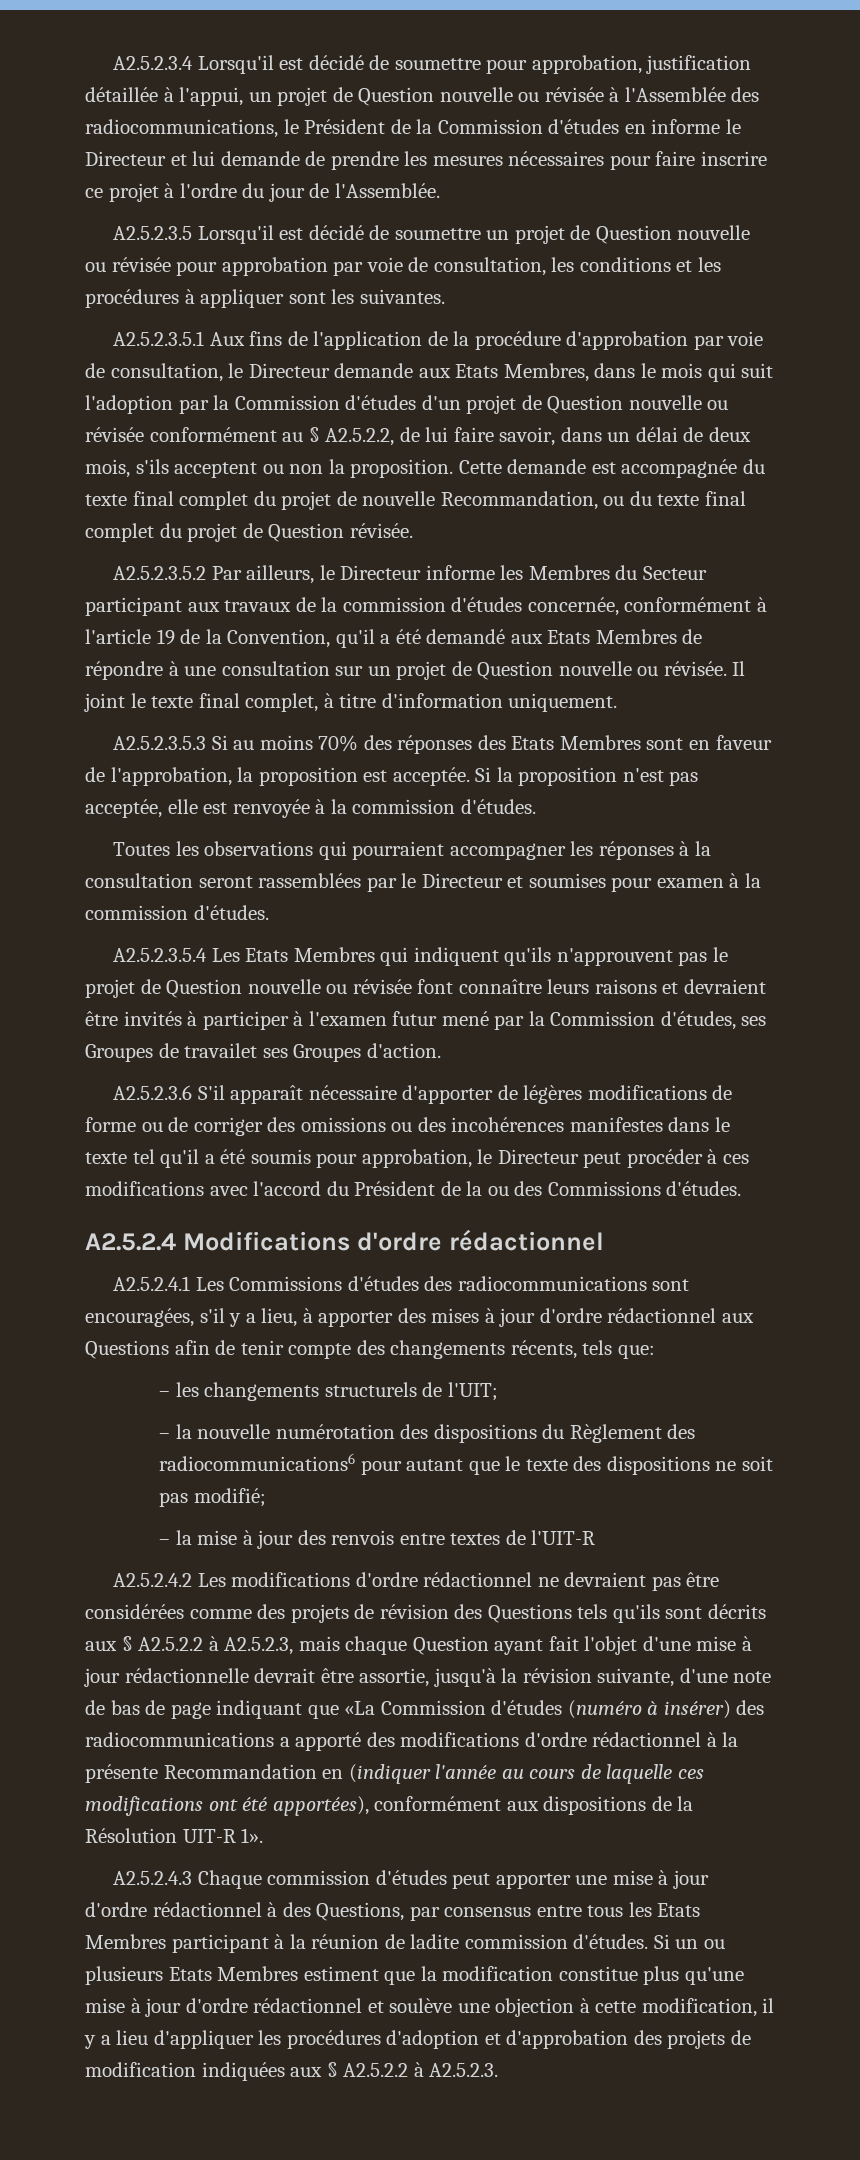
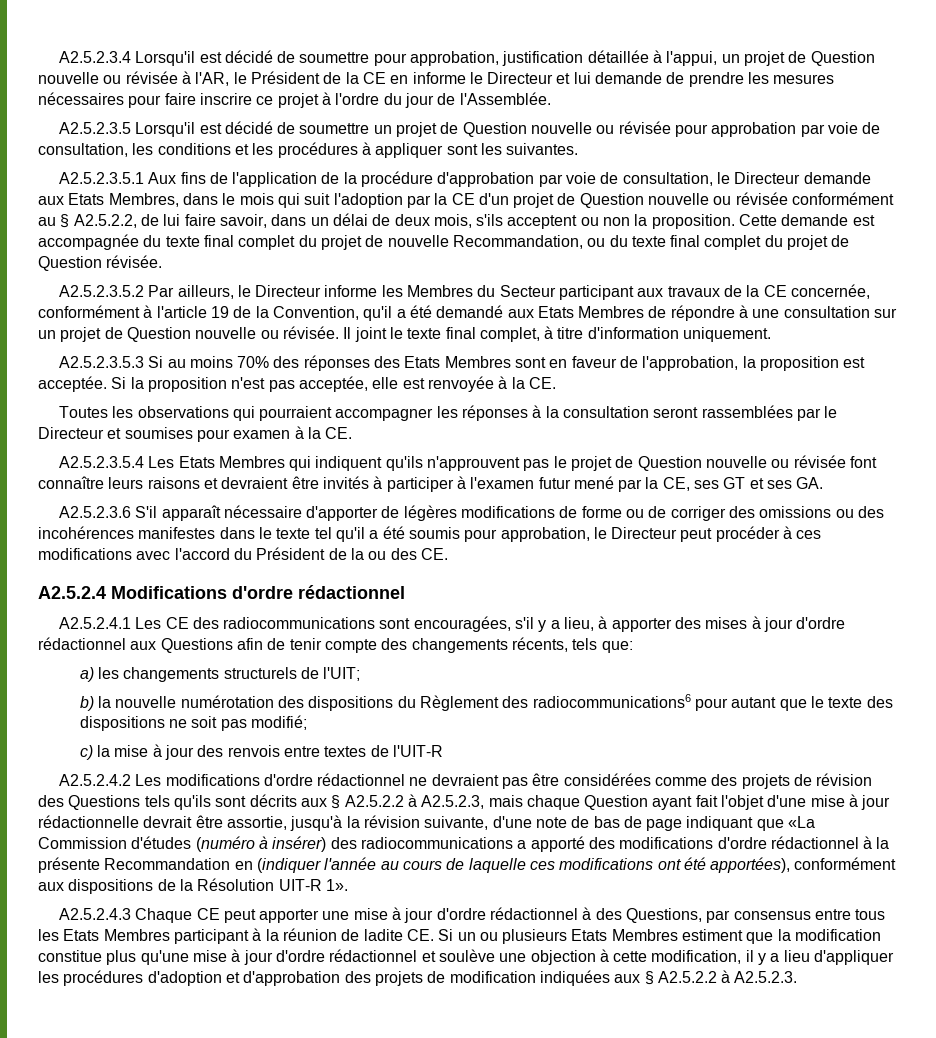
- A2.5.2.3.4 Lorsqu'il est décidé de soumettre pour approbation, justification détaillée à l'appui, un projet de Question nouvelle ou révisée à l'Assemblée des radiocommunications, le Président de la Commission d'études en informe le Directeur et lui demande de prendre les mesures nécessaires pour faire inscrire ce projet à l'ordre du jour de l'Assemblée.
+ A2.5.2.3.4 Lorsqu'il est décidé de soumettre pour approbation, justification détaillée à l'appui, un projet de Question nouvelle ou révisée à l'AR, le Président de la CE en informe le Directeur et lui demande de prendre les mesures nécessaires pour faire inscrire ce projet à l'ordre du jour de l'Assemblée.
- A2.5.2.3.5.1 Aux fins de l'application de la procédure d'approbation par voie de consultation, le Directeur demande aux Etats Membres, dans le mois qui suit l'adoption par la Commission d'études d'un projet de Question nouvelle ou révisée conformément au § A2.5.2.2, de lui faire savoir, dans un délai de deux mois, s'ils acceptent ou non la proposition.
+ A2.5.2.3.5.1 Aux fins de l'application de la procédure d'approbation par voie de consultation, le Directeur demande aux Etats Membres, dans le mois qui suit l'adoption par la CE d'un projet de Question nouvelle ou révisée conformément au § A2.5.2.2, de lui faire savoir, dans un délai de deux mois, s'ils acceptent ou non la proposition.
- A2.5.2.3.5.2 Par ailleurs, le Directeur informe les Membres du Secteur participant aux travaux de la commission d'études concernée, conformément à l'article 19 de la Convention, qu'il a été demandé aux Etats Membres de répondre à une consultation sur un projet de Question nouvelle ou révisée.
+ A2.5.2.3.5.2 Par ailleurs, le Directeur informe les Membres du Secteur participant aux travaux de la CE concernée, conformément à l'article 19 de la Convention, qu'il a été demandé aux Etats Membres de répondre à une consultation sur un projet de Question nouvelle ou révisée.
- Si la proposition n'est pas acceptée, elle est renvoyée à la commission d'études.
+ Si la proposition n'est pas acceptée, elle est renvoyée à la CE.
- Toutes les observations qui pourraient accompagner les réponses à la consultation seront rassemblées par le Directeur et soumises pour examen à la commission d'études.
+ Toutes les observations qui pourraient accompagner les réponses à la consultation seront rassemblées par le Directeur et soumises pour examen à la CE.
- A2.5.2.3.5.4 Les Etats Membres qui indiquent qu'ils n'approuvent pas le projet de Question nouvelle ou révisée font connaître leurs raisons et devraient être invités à participer à l'examen futur mené par la Commission d'études, ses Groupes de travailet ses Groupes d'action.
+ A2.5.2.3.5.4 Les Etats Membres qui indiquent qu'ils n'approuvent pas le projet de Question nouvelle ou révisée font connaître leurs raisons et devraient être invités à participer à l'examen futur mené par la CE, ses GT et ses GA.
- A2.5.2.3.6 S'il apparaît nécessaire d'apporter de légères modifications de forme ou de corriger des omissions ou des incohérences manifestes dans le texte tel qu'il a été soumis pour approbation, le Directeur peut procéder à ces modifications avec l'accord du Président de la ou des Commissions d'études.
+ A2.5.2.3.6 S'il apparaît nécessaire d'apporter de légères modifications de forme ou de corriger des omissions ou des incohérences manifestes dans le texte tel qu'il a été soumis pour approbation, le Directeur peut procéder à ces modifications avec l'accord du Président de la ou des CE.
- A2.5.2.4.1 Les Commissions d'études des radiocommunications sont encouragées, s'il y a lieu, à apporter des mises à jour d'ordre rédactionnel aux Questions afin de tenir compte des changements récents, tels que:
+ A2.5.2.4.1 Les CE des radiocommunications sont encouragées, s'il y a lieu, à apporter des mises à jour d'ordre rédactionnel aux Questions afin de tenir compte des changements récents, tels que:
- – les changements structurels de l'UIT;
+ a) les changements structurels de l'UIT;
- – la nouvelle numérotation des dispositions du Règlement des radiocommunications6 pour autant que le texte des dispositions ne soit pas modifié;
+ b) la nouvelle numérotation des dispositions du Règlement des radiocommunications6 pour autant que le texte des dispositions ne soit pas modifié;
- – la mise à jour des renvois entre textes de l'UIT-R
+ c) la mise à jour des renvois entre textes de l'UIT-R
- A2.5.2.4.3 Chaque commission d'études peut apporter une mise à jour d'ordre rédactionnel à des Questions, par consensus entre tous les Etats Membres participant à la réunion de ladite commission d'études. Si un ou plusieurs Etats Membres estiment que la modification constitue plus qu'une mise à jour d'ordre rédactionnel et soulève une objection à cette modification, il y a lieu d'appliquer les procédures d'adoption et d'approbation des projets de modification indiquées aux § A2.5.2.2 à A2.5.2.3.
+ A2.5.2.4.3 Chaque CE peut apporter une mise à jour d'ordre rédactionnel à des Questions, par consensus entre tous les Etats Membres participant à la réunion de ladite CE. Si un ou plusieurs Etats Membres estiment que la modification constitue plus qu'une mise à jour d'ordre rédactionnel et soulève une objection à cette modification, il y a lieu d'appliquer les procédures d'adoption et d'approbation des projets de modification indiquées aux § A2.5.2.2 à A2.5.2.3.

